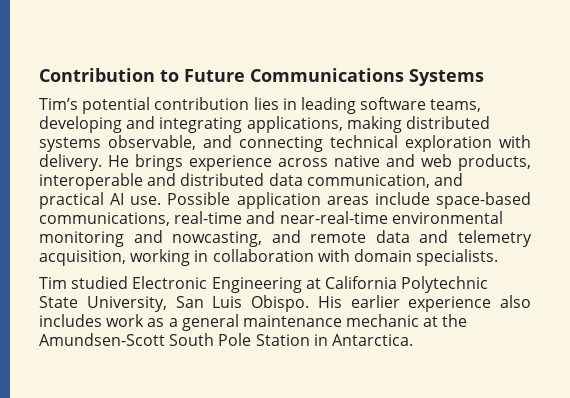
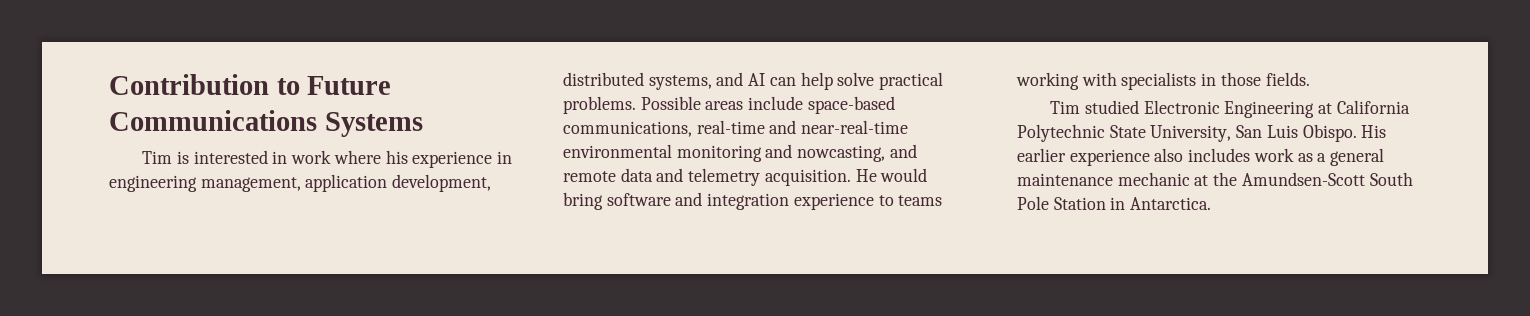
- Tim’s potential contribution lies in leading software teams, developing and integrating applications, making distributed systems observable, and connecting technical exploration with delivery. He brings experience across native and web products, interoperable and distributed data communication, and practical AI use. Possible application areas include space-based communications, real-time and near-real-time environmental monitoring and nowcasting, and remote data and telemetry acquisition, working in collaboration with domain specialists.
+ Tim is interested in work where his experience in engineering management, application development, distributed systems, and AI can help solve practical problems. Possible areas include space-based communications, real-time and near-real-time environmental monitoring and nowcasting, and remote data and telemetry acquisition. He would bring software and integration experience to teams working with specialists in those fields.

